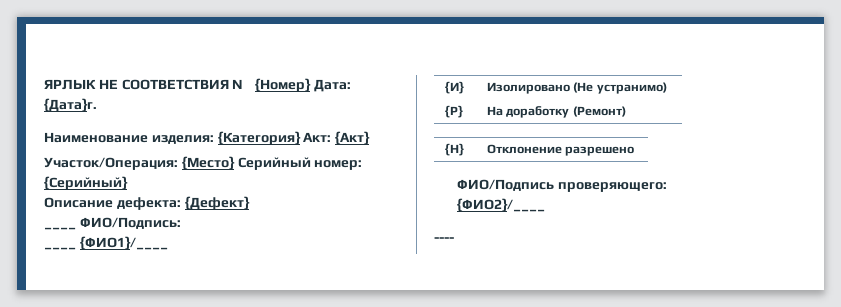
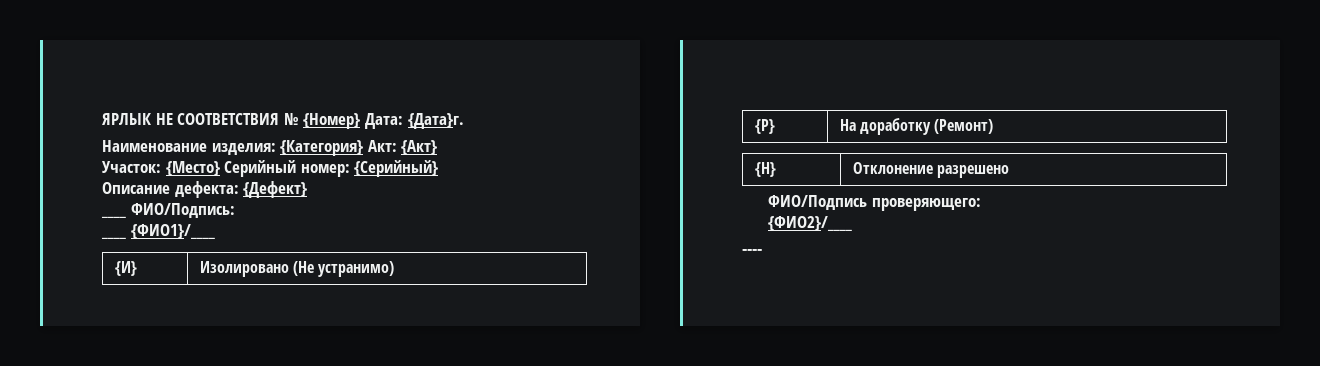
- Участок/Операция: {Место} Серийный номер: {Серийный}
+ Участок: {Место} Серийный номер: {Серийный}

